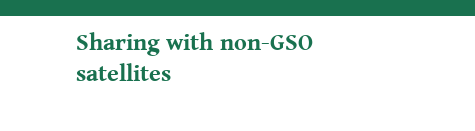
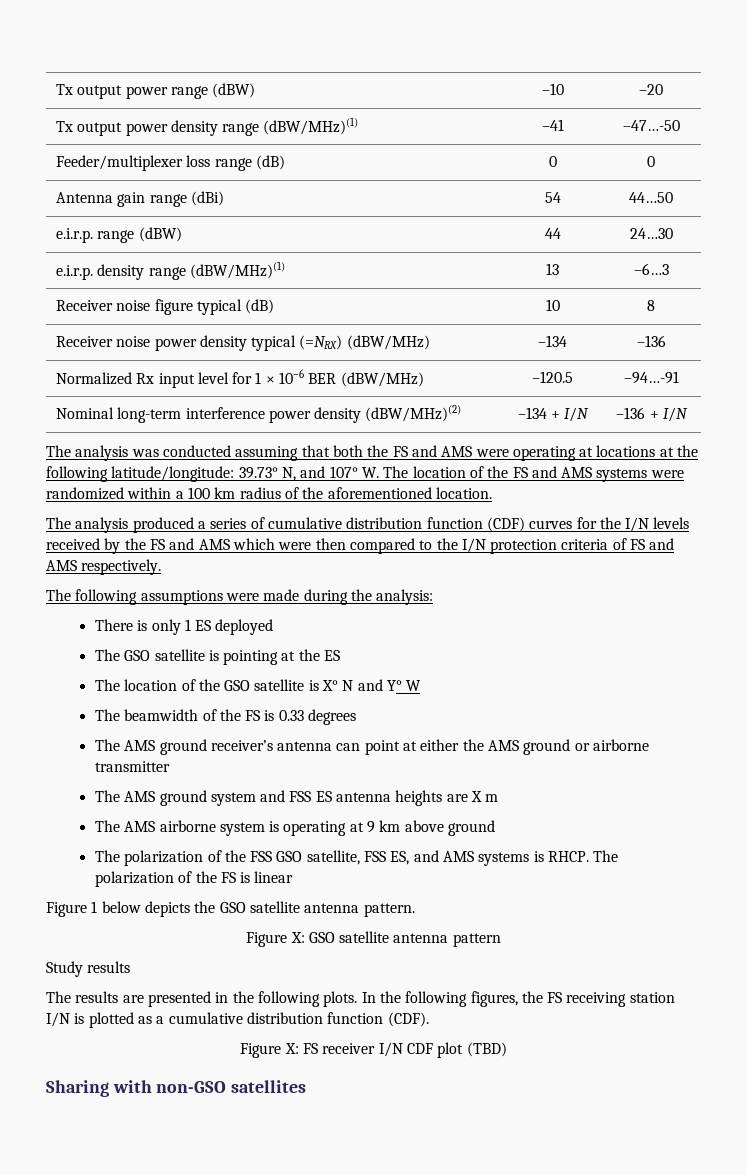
+ Tx output power range (dBW) | –10 | –20
+ Tx output power density range (dBW/MHz)(1) | –41 | –47…-50
+ Feeder/multiplexer loss range (dB) | 0 | 0
+ Antenna gain range (dBi) | 54 | 44…50
+ e.i.r.p. range (dBW) | 44 | 24…30
+ e.i.r.p. density range (dBW/MHz)(1) | 13 | –6…3
+ Receiver noise figure typical (dB) | 10 | 8
+ Receiver noise power density typical (=NRX) (dBW/MHz) | –134 | –136
+ Normalized Rx input level for 1 × 10–6 BER (dBW/MHz) | –120.5 | –94…-91
+ Nominal long-term interference power density (dBW/MHz)(2) | –134 + I/N | –136 + I/N
+ The analysis was conducted assuming that both the FS and AMS were operating at locations at the following latitude/longitude: 39.73° N, and 107° W. The location of the FS and AMS systems were randomized within a 100 km radius of the aforementioned location.
+ The analysis produced a series of cumulative distribution function (CDF) curves for the I/N levels received by the FS and AMS which were then compared to the I/N protection criteria of FS and AMS respectively.
+ The following assumptions were made during the analysis:
+ There is only 1 ES deployed
+ The GSO satellite is pointing at the ES
+ The location of the GSO satellite is X° N and Y° W
+ The beamwidth of the FS is 0.33 degrees
+ The AMS ground receiver’s antenna can point at either the AMS ground or airborne transmitter
+ The AMS ground system and FSS ES antenna heights are X m
+ The AMS airborne system is operating at 9 km above ground
+ The polarization of the FSS GSO satellite, FSS ES, and AMS systems is RHCP. The polarization of the FS is linear
+ Figure 1 below depicts the GSO satellite antenna pattern.
+ Figure X: GSO satellite antenna pattern
+ Study results
+ The results are presented in the following plots. In the following figures, the FS receiving station I/N is plotted as a cumulative distribution function (CDF).
+ Figure X: FS receiver I/N CDF plot (TBD)

